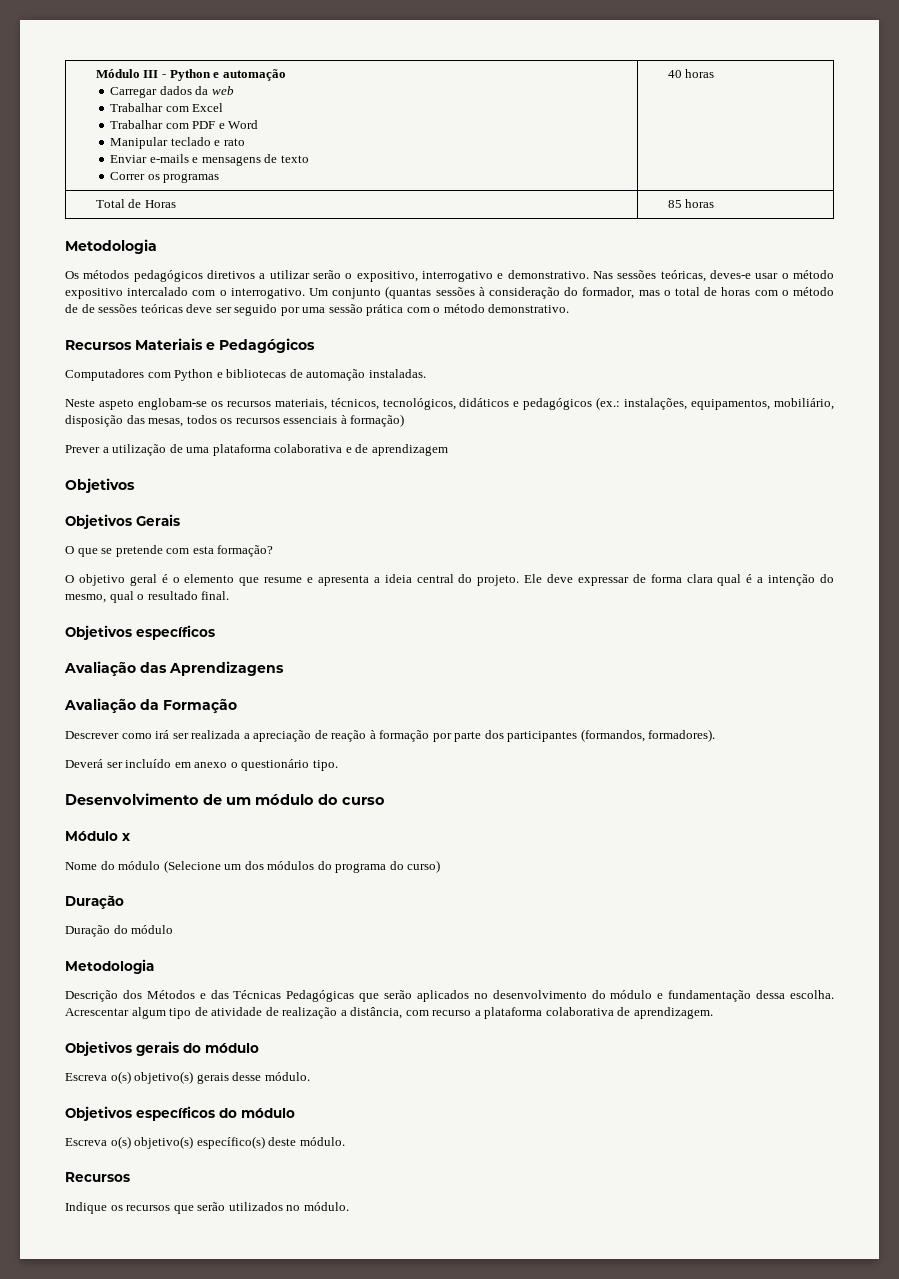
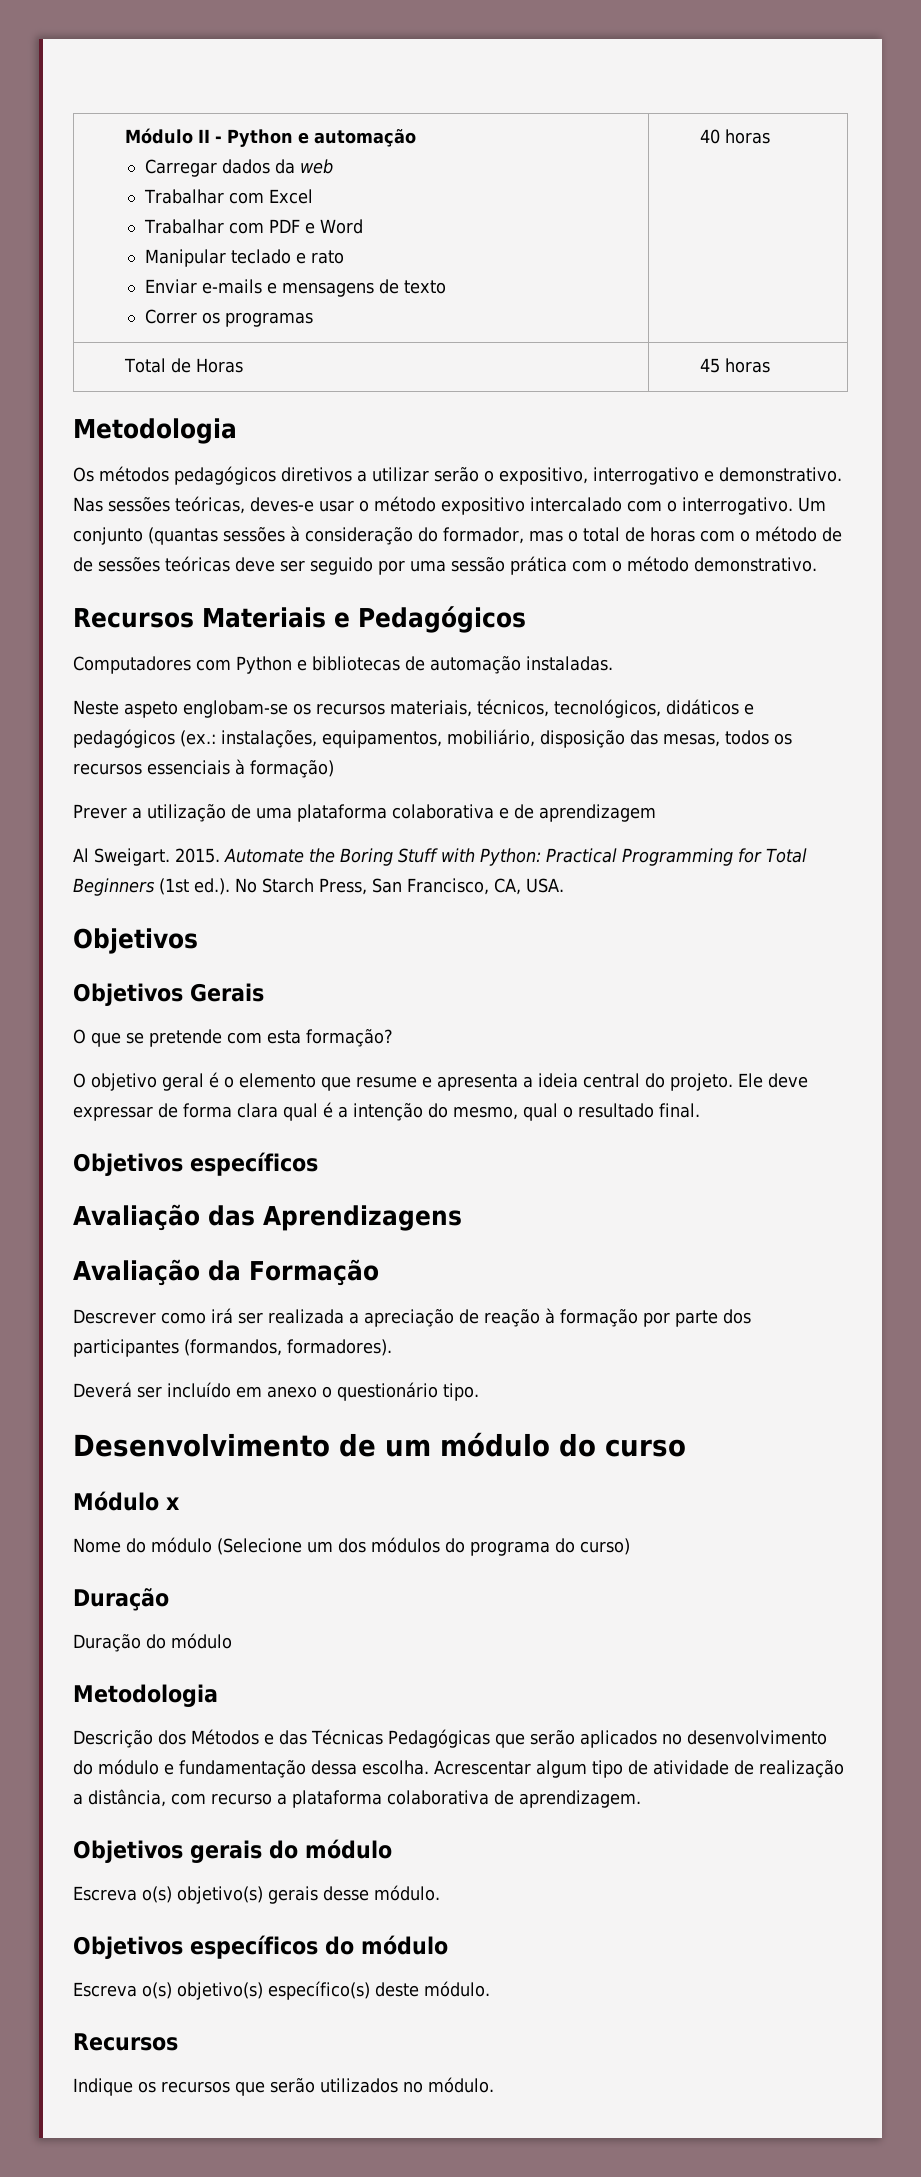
- Módulo III - Python e automação
+ Módulo II - Python e automação
- Total de Horas | 85 horas
+ Total de Horas | 45 horas
+ Al Sweigart. 2015. Automate the Boring Stuff with Python: Practical Programming for Total Beginners (1st ed.). No Starch Press, San Francisco, CA, USA.

